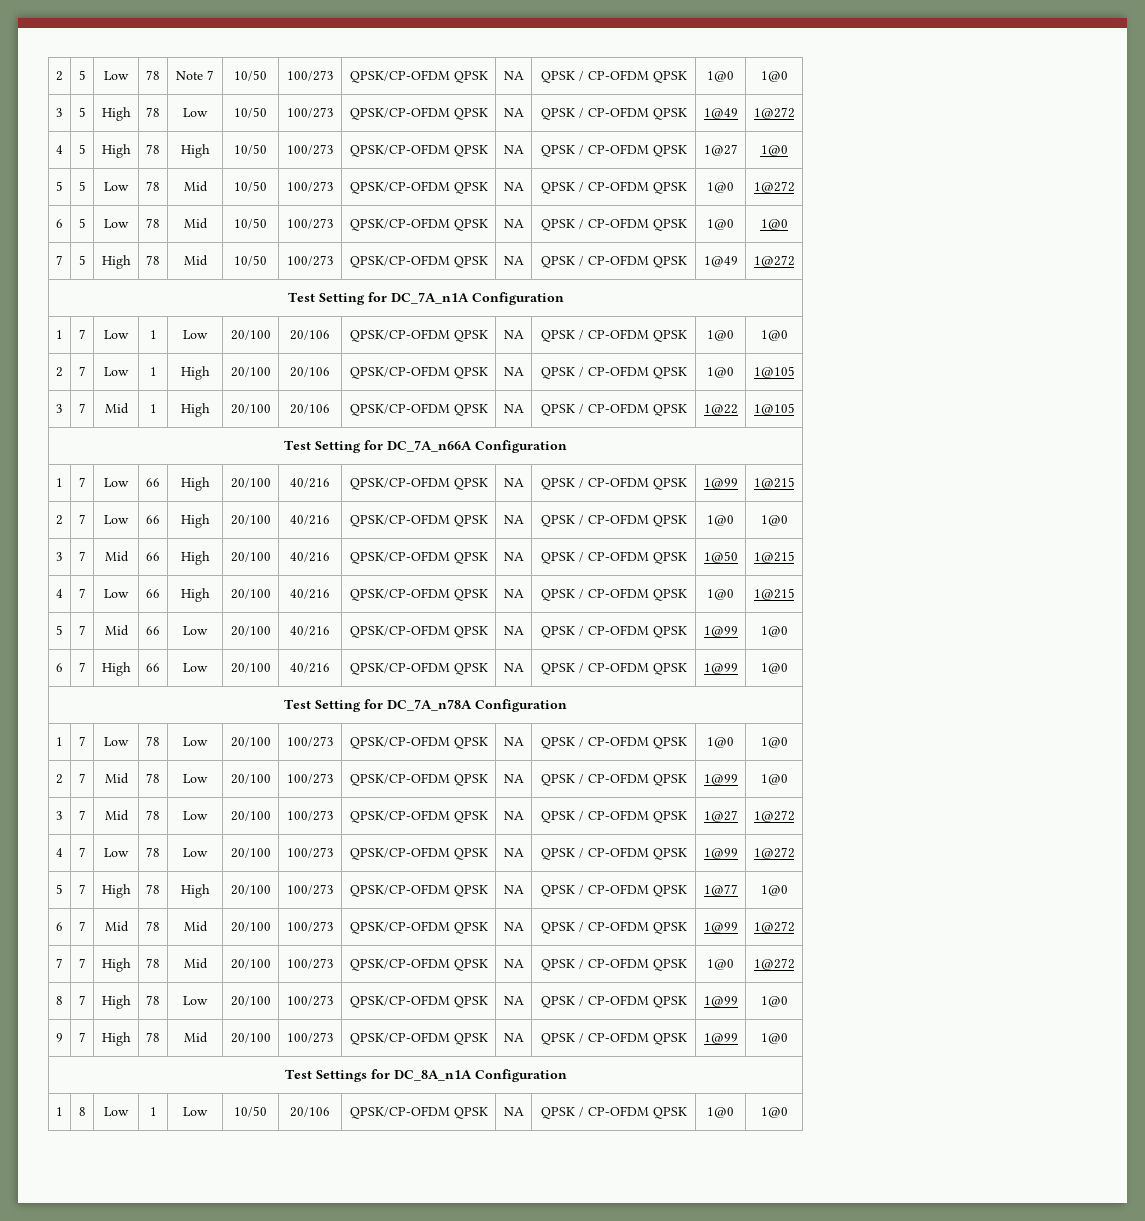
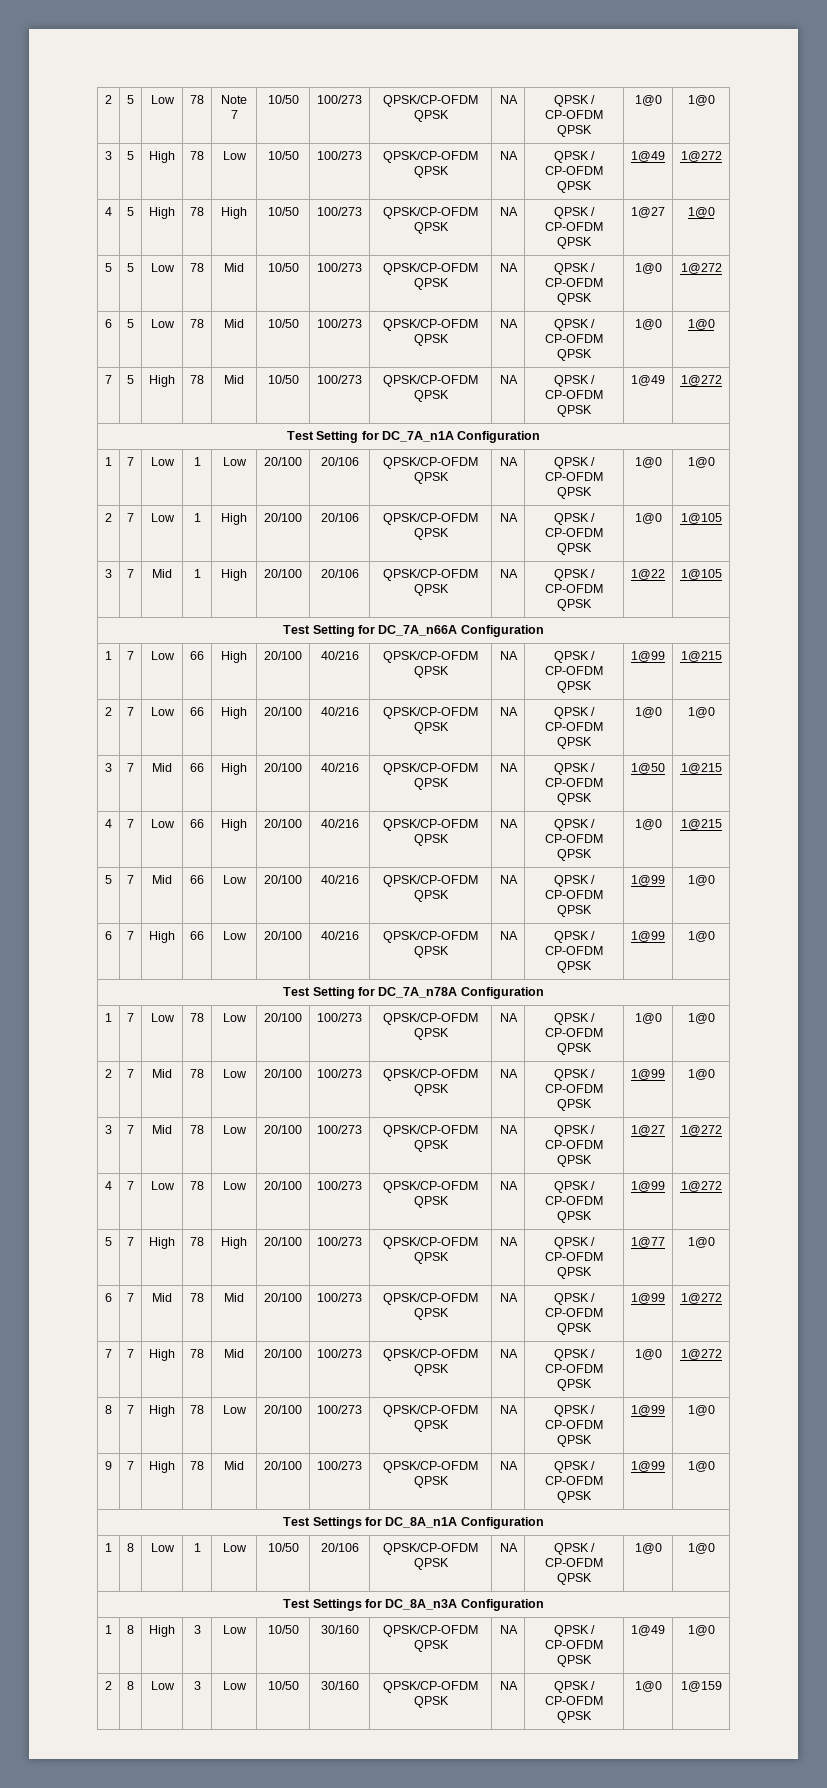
+ Test Settings for DC_8A_n3A Configuration
+ 1 | 8 | High | 3 | Low | 10/50 | 30/160 | QPSK/CP-OFDM QPSK | NA | QPSK / CP-OFDM QPSK | 1@49 | 1@0
+ 2 | 8 | Low | 3 | Low | 10/50 | 30/160 | QPSK/CP-OFDM QPSK | NA | QPSK / CP-OFDM QPSK | 1@0 | 1@159

